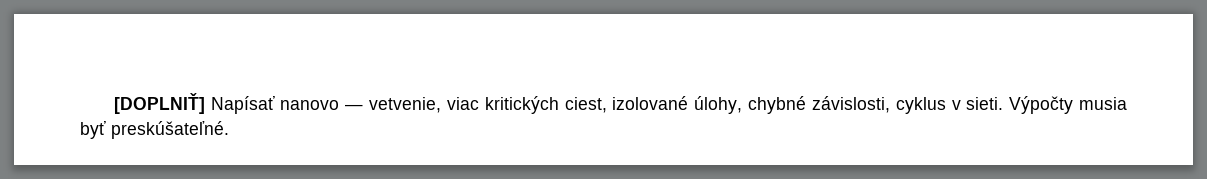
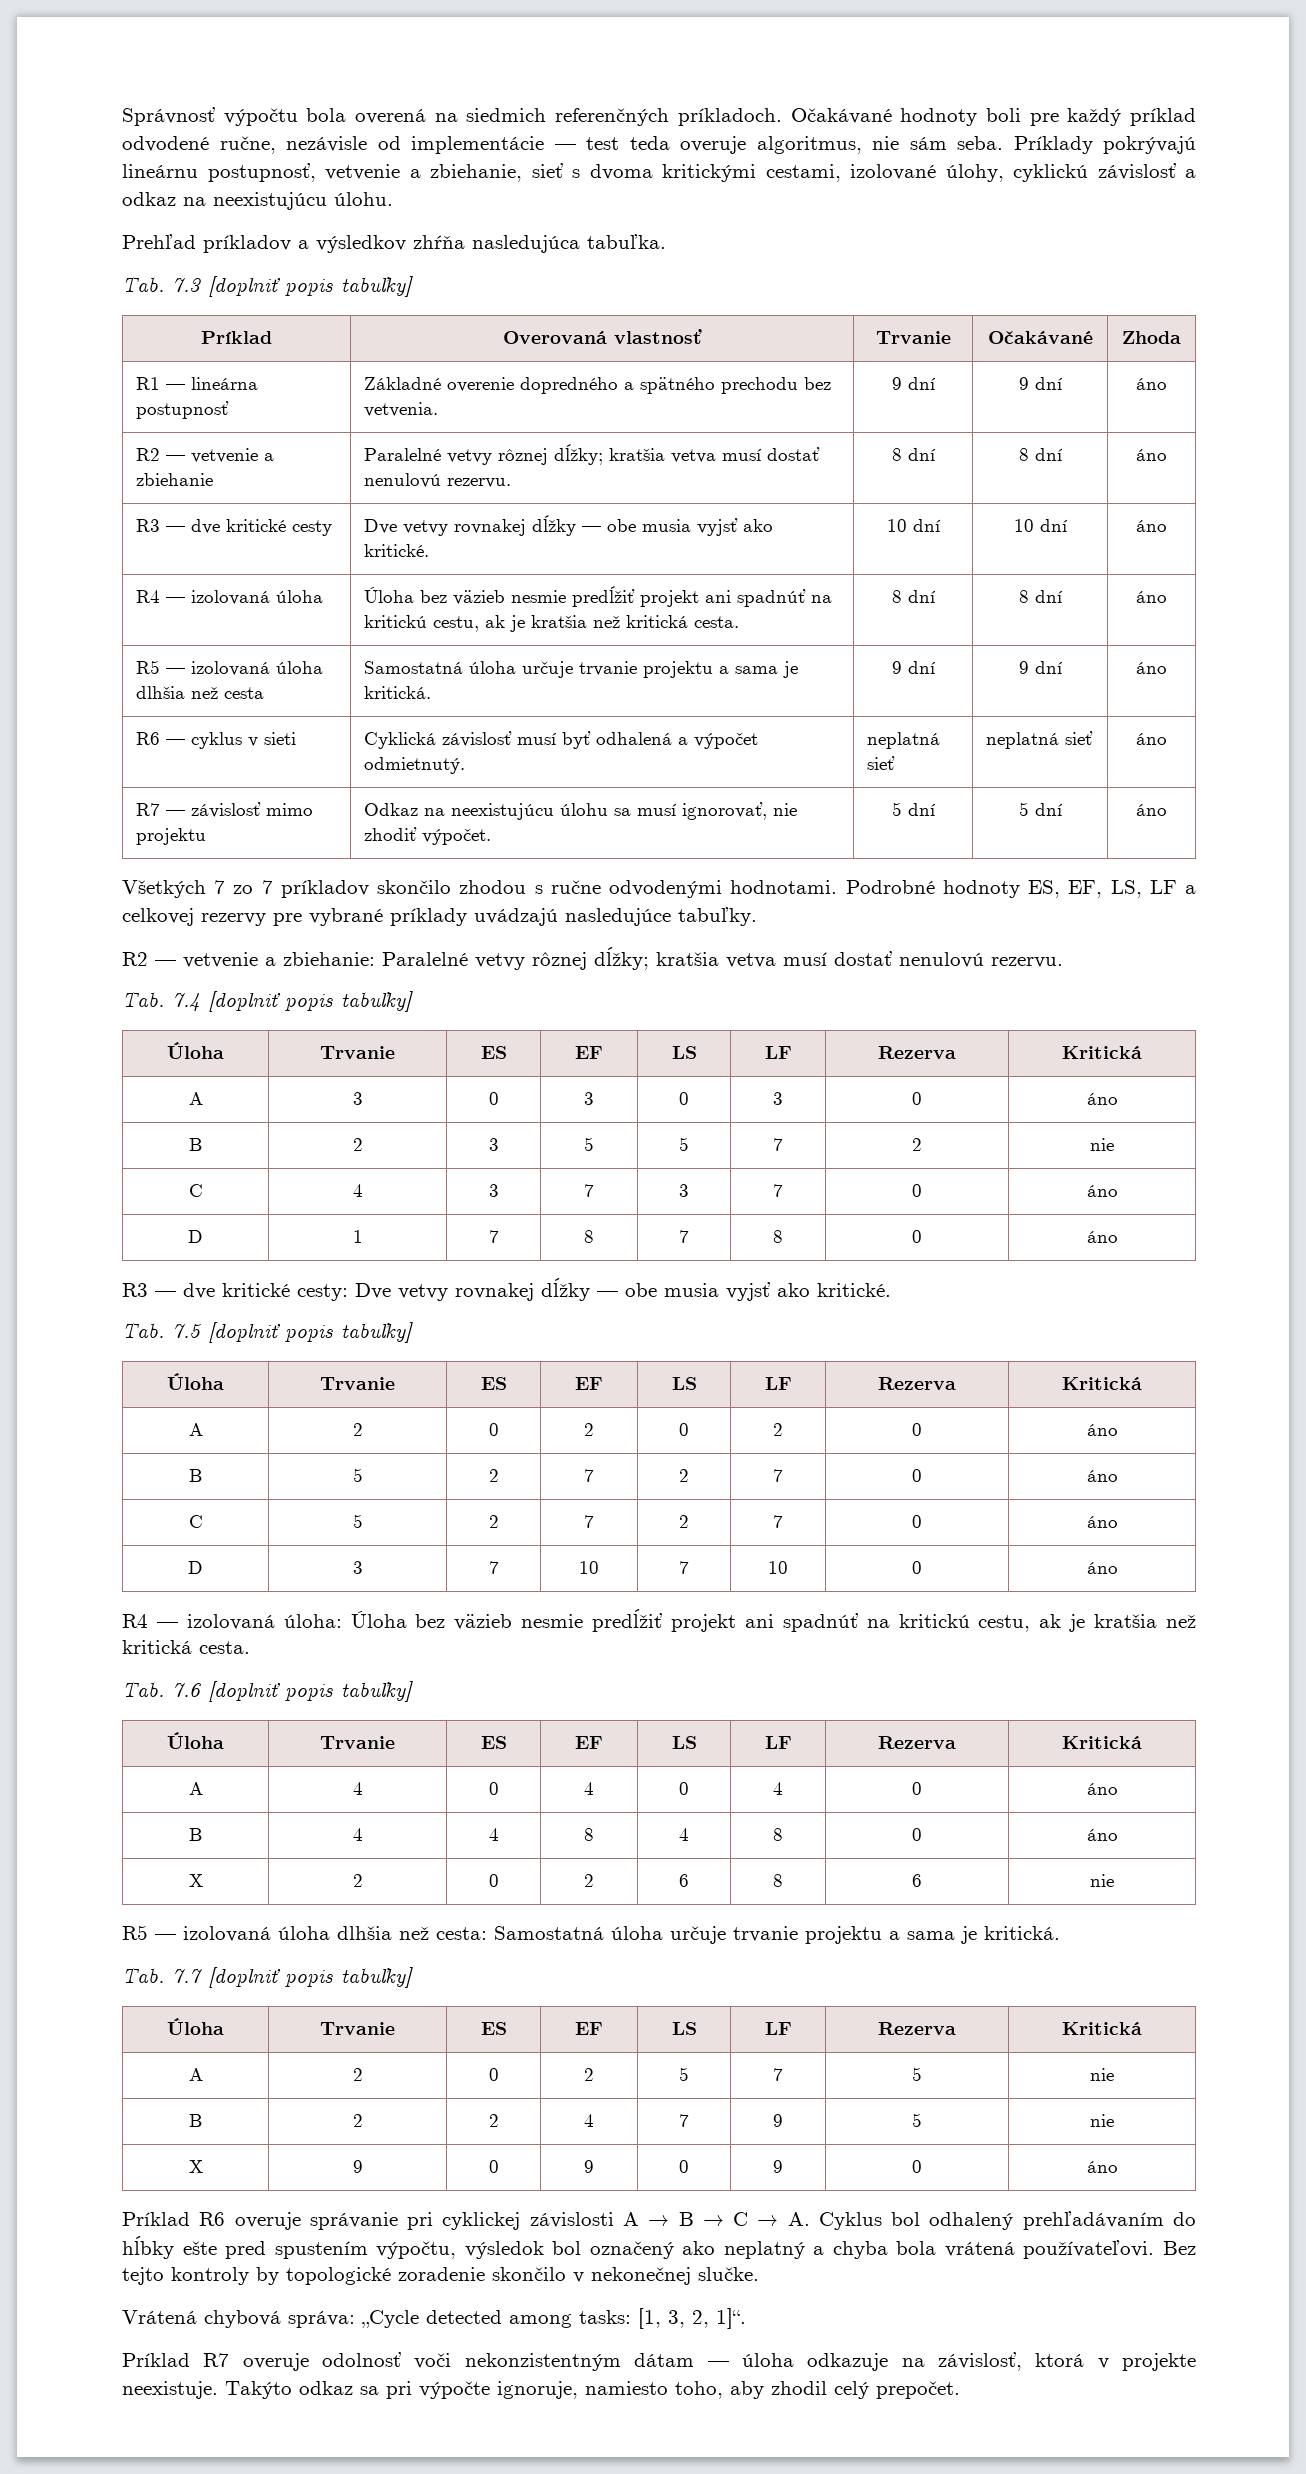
- [DOPLNIŤ] Napísať nanovo — vetvenie, viac kritických ciest, izolované úlohy, chybné závislosti, cyklus v sieti. Výpočty musia byť preskúšateľné.
+ Správnosť výpočtu bola overená na siedmich referenčných príkladoch. Očakávané hodnoty boli pre každý príklad odvodené ručne, nezávisle od implementácie — test teda overuje algoritmus, nie sám seba. Príklady pokrývajú lineárnu postupnosť, vetvenie a zbiehanie, sieť s dvoma kritickými cestami, izolované úlohy, cyklickú závislosť a odkaz na neexistujúcu úlohu.
+ Prehľad príkladov a výsledkov zhŕňa nasledujúca tabuľka.
+ Tab. 7.3 [doplniť popis tabuľky]
+ Príklad | Overovaná vlastnosť | Trvanie | Očakávané | Zhoda
+ R1 — lineárna postupnosť | Základné overenie dopredného a spätného prechodu bez vetvenia. | 9 dní | 9 dní | áno
+ R2 — vetvenie a zbiehanie | Paralelné vetvy rôznej dĺžky; kratšia vetva musí dostať nenulovú rezervu. | 8 dní | 8 dní | áno
+ R3 — dve kritické cesty | Dve vetvy rovnakej dĺžky — obe musia vyjsť ako kritické. | 10 dní | 10 dní | áno
+ R4 — izolovaná úloha | Úloha bez väzieb nesmie predĺžiť projekt ani spadnúť na kritickú cestu, ak je kratšia než kritická cesta. | 8 dní | 8 dní | áno
+ R5 — izolovaná úloha dlhšia než cesta | Samostatná úloha určuje trvanie projektu a sama je kritická. | 9 dní | 9 dní | áno
+ R6 — cyklus v sieti | Cyklická závislosť musí byť odhalená a výpočet odmietnutý. | neplatná sieť | neplatná sieť | áno
+ R7 — závislosť mimo projektu | Odkaz na neexistujúcu úlohu sa musí ignorovať, nie zhodiť výpočet. | 5 dní | 5 dní | áno
+ Všetkých 7 zo 7 príkladov skončilo zhodou s ručne odvodenými hodnotami. Podrobné hodnoty ES, EF, LS, LF a celkovej rezervy pre vybrané príklady uvádzajú nasledujúce tabuľky.
+ R2 — vetvenie a zbiehanie: Paralelné vetvy rôznej dĺžky; kratšia vetva musí dostať nenulovú rezervu.
+ Tab. 7.4 [doplniť popis tabuľky]
+ Úloha | Trvanie | ES | EF | LS | LF | Rezerva | Kritická
+ A | 3 | 0 | 3 | 0 | 3 | 0 | áno
+ B | 2 | 3 | 5 | 5 | 7 | 2 | nie
+ C | 4 | 3 | 7 | 3 | 7 | 0 | áno
+ D | 1 | 7 | 8 | 7 | 8 | 0 | áno
+ R3 — dve kritické cesty: Dve vetvy rovnakej dĺžky — obe musia vyjsť ako kritické.
+ Tab. 7.5 [doplniť popis tabuľky]
+ Úloha | Trvanie | ES | EF | LS | LF | Rezerva | Kritická
+ A | 2 | 0 | 2 | 0 | 2 | 0 | áno
+ B | 5 | 2 | 7 | 2 | 7 | 0 | áno
+ C | 5 | 2 | 7 | 2 | 7 | 0 | áno
+ D | 3 | 7 | 10 | 7 | 10 | 0 | áno
+ R4 — izolovaná úloha: Úloha bez väzieb nesmie predĺžiť projekt ani spadnúť na kritickú cestu, ak je kratšia než kritická cesta.
+ Tab. 7.6 [doplniť popis tabuľky]
+ Úloha | Trvanie | ES | EF | LS | LF | Rezerva | Kritická
+ A | 4 | 0 | 4 | 0 | 4 | 0 | áno
+ B | 4 | 4 | 8 | 4 | 8 | 0 | áno
+ X | 2 | 0 | 2 | 6 | 8 | 6 | nie
+ R5 — izolovaná úloha dlhšia než cesta: Samostatná úloha určuje trvanie projektu a sama je kritická.
+ Tab. 7.7 [doplniť popis tabuľky]
+ Úloha | Trvanie | ES | EF | LS | LF | Rezerva | Kritická
+ A | 2 | 0 | 2 | 5 | 7 | 5 | nie
+ B | 2 | 2 | 4 | 7 | 9 | 5 | nie
+ X | 9 | 0 | 9 | 0 | 9 | 0 | áno
+ Príklad R6 overuje správanie pri cyklickej závislosti A → B → C → A. Cyklus bol odhalený prehľadávaním do hĺbky ešte pred spustením výpočtu, výsledok bol označený ako neplatný a chyba bola vrátená používateľovi. Bez tejto kontroly by topologické zoradenie skončilo v nekonečnej slučke.
+ Vrátená chybová správa: „Cycle detected among tasks: [1, 3, 2, 1]“.
+ Príklad R7 overuje odolnosť voči nekonzistentným dátam — úloha odkazuje na závislosť, ktorá v projekte neexistuje. Takýto odkaz sa pri výpočte ignoruje, namiesto toho, aby zhodil celý prepočet.

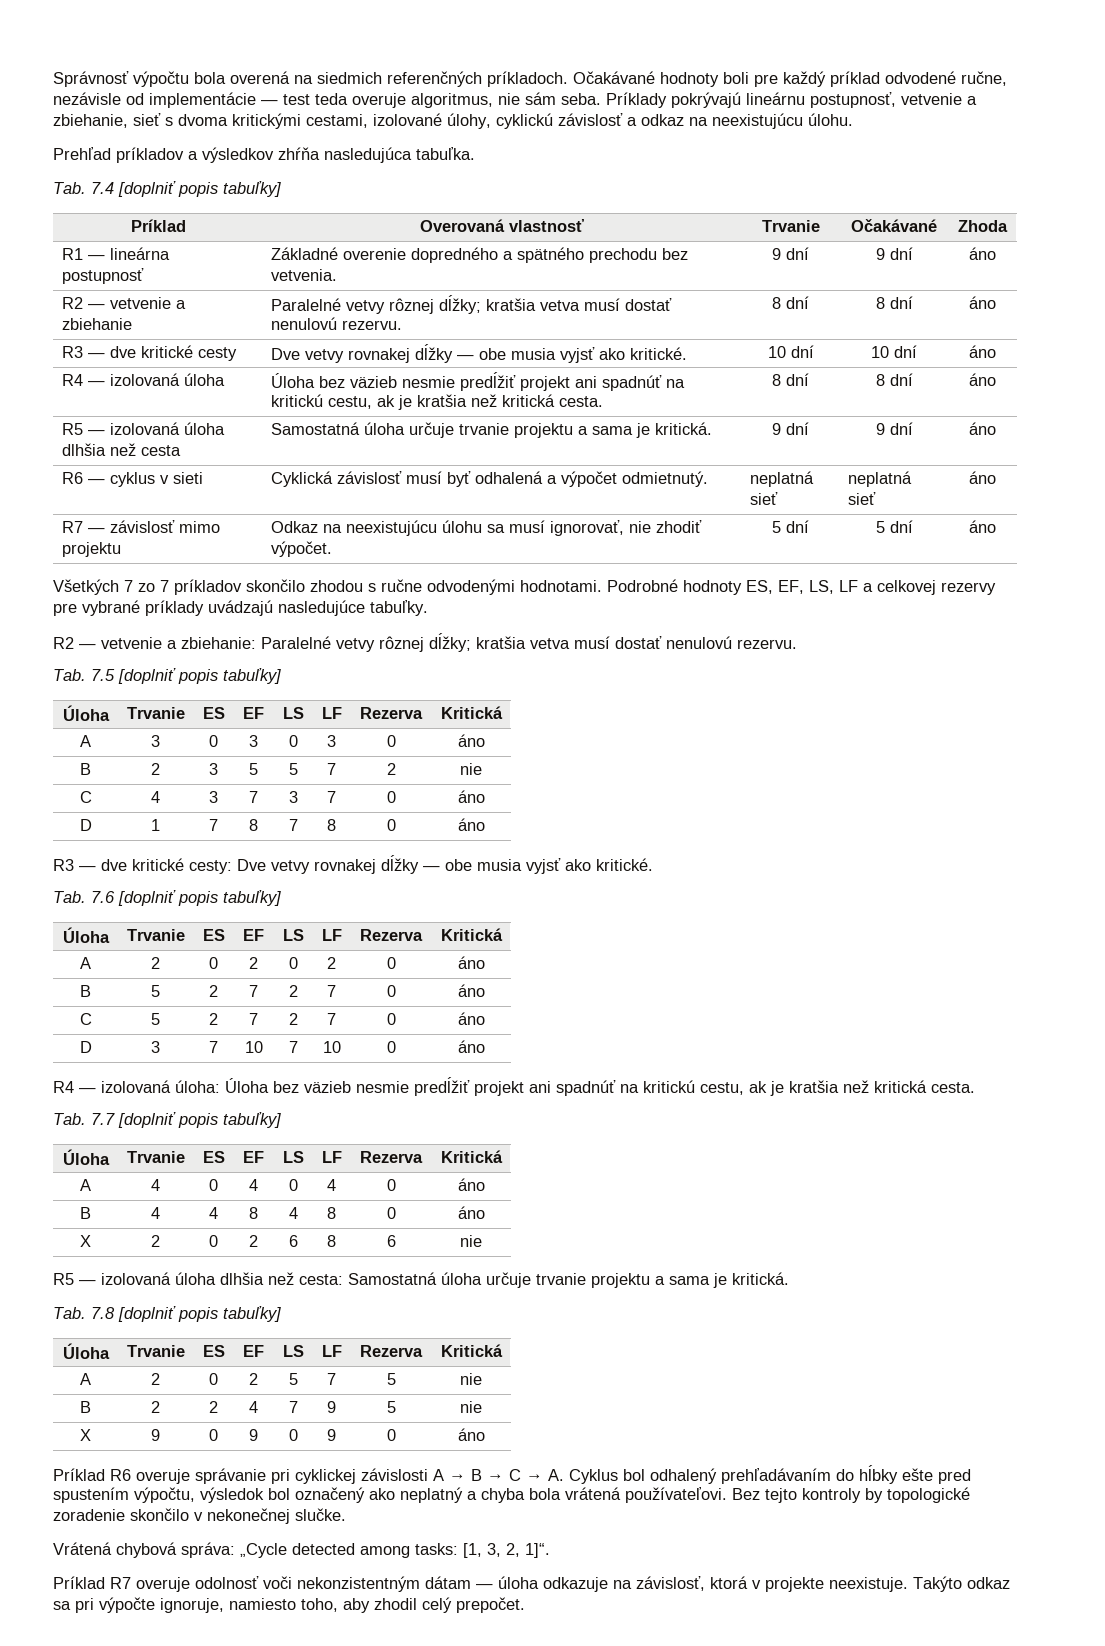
- Tab. 7.3 [doplniť popis tabuľky]
+ Tab. 7.4 [doplniť popis tabuľky]
- Tab. 7.4 [doplniť popis tabuľky]
+ Tab. 7.5 [doplniť popis tabuľky]
- Tab. 7.5 [doplniť popis tabuľky]
+ Tab. 7.6 [doplniť popis tabuľky]
- Tab. 7.6 [doplniť popis tabuľky]
+ Tab. 7.7 [doplniť popis tabuľky]
- Tab. 7.7 [doplniť popis tabuľky]
+ Tab. 7.8 [doplniť popis tabuľky]

